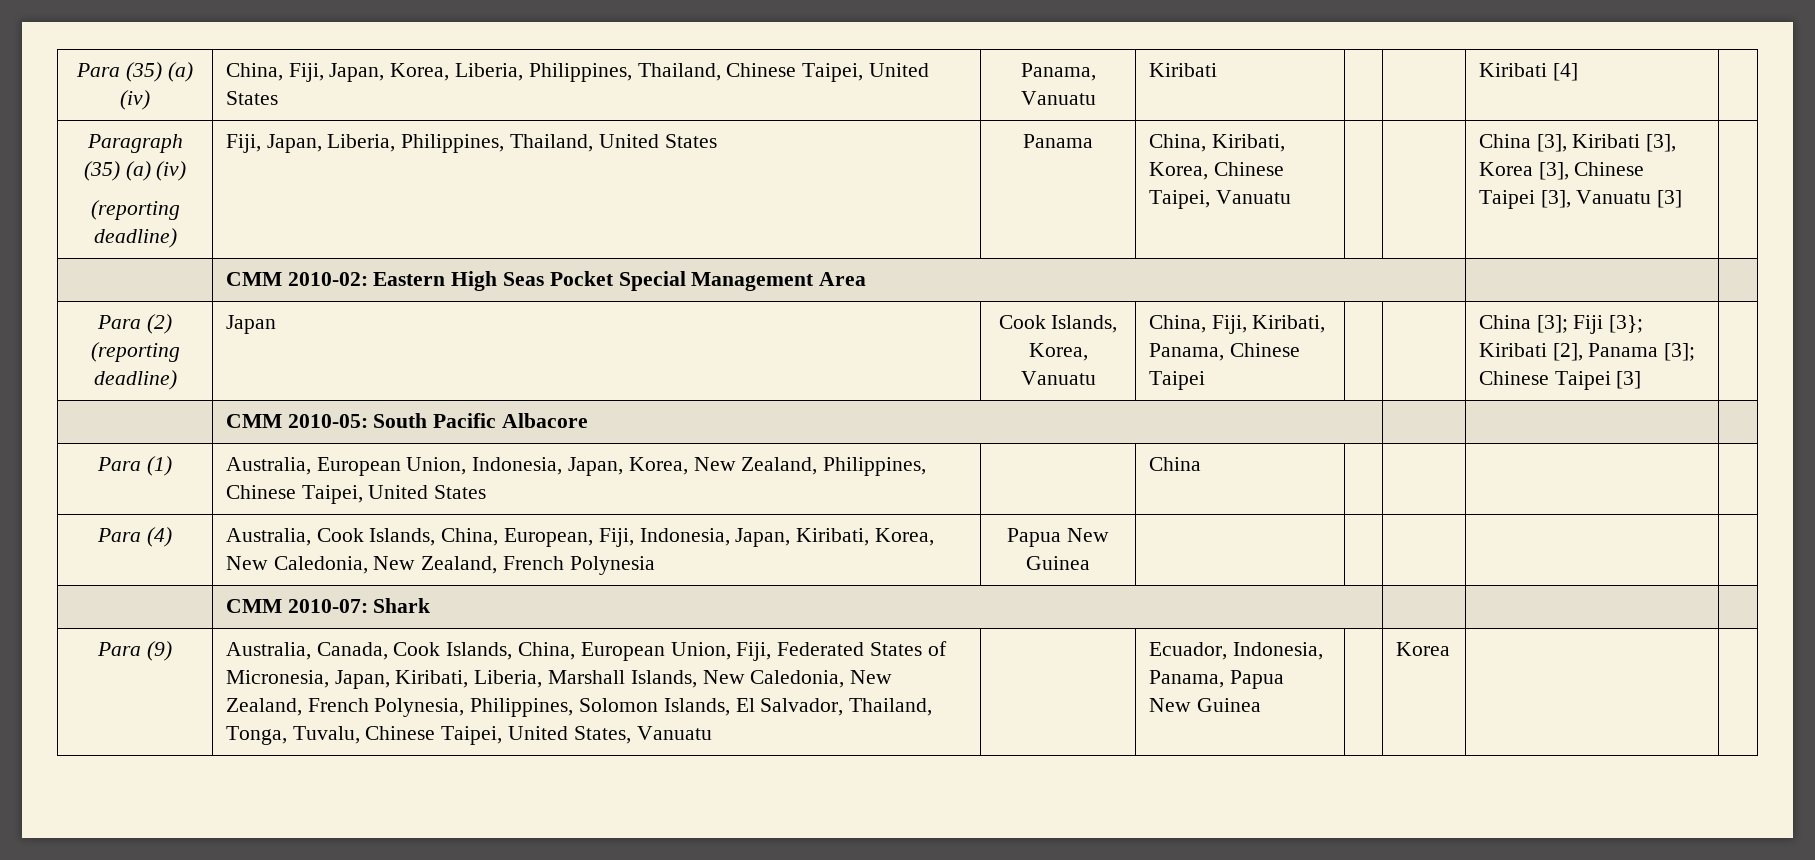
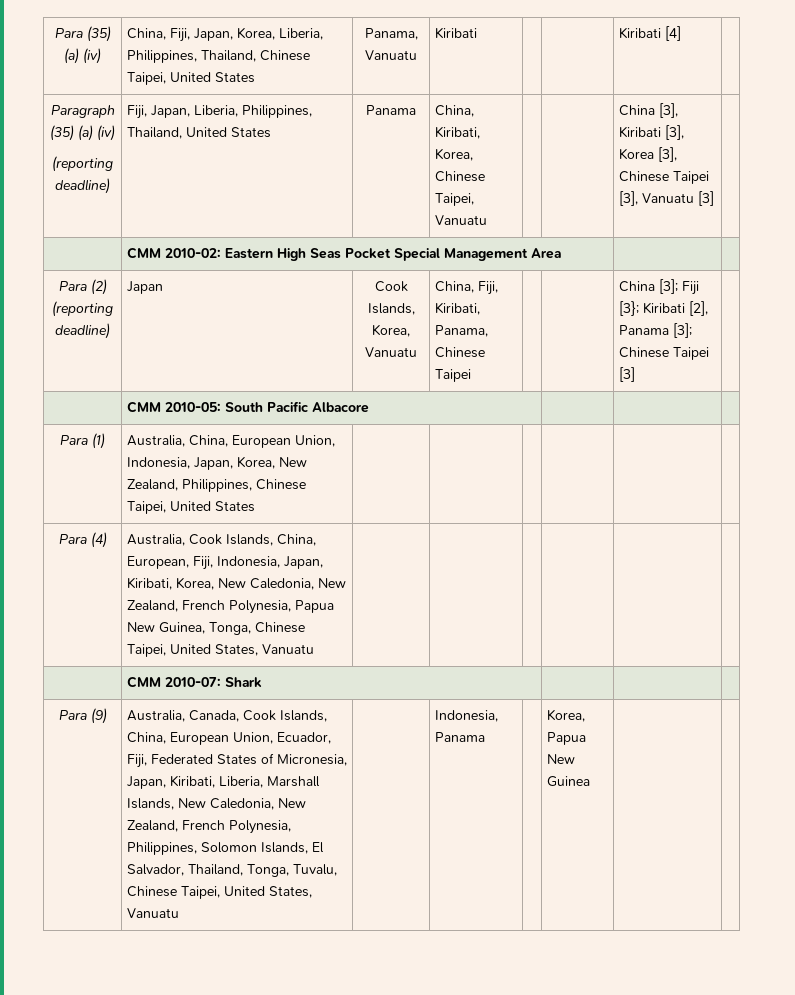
- Para (1) | Australia, European Union, Indonesia, Japan, Korea, New Zealand, Philippines, Chinese Taipei, United States | | China | | | |
+ Para (1) | Australia, China, European Union, Indonesia, Japan, Korea, New Zealand, Philippines, Chinese Taipei, United States | | | | | |
- Para (4) | Australia, Cook Islands, China, European, Fiji, Indonesia, Japan, Kiribati, Korea, New Caledonia, New Zealand, French Polynesia | Papua New Guinea | | | | |
+ Para (4) | Australia, Cook Islands, China, European, Fiji, Indonesia, Japan, Kiribati, Korea, New Caledonia, New Zealand, French Polynesia, Papua New Guinea, Tonga, Chinese Taipei, United States, Vanuatu | | | | | |
- Australia, Canada, Cook Islands, China, European Union, Fiji, Federated States of Micronesia, Japan, Kiribati, Liberia, Marshall Islands, New Caledonia, New Zealand, French Polynesia, Philippines, Solomon Islands, El Salvador, Thailand, Tonga, Tuvalu, Chinese Taipei, United States, Vanuatu
+ Australia, Canada, Cook Islands, China, European Union, Ecuador, Fiji, Federated States of Micronesia, Japan, Kiribati, Liberia, Marshall Islands, New Caledonia, New Zealand, French Polynesia, Philippines, Solomon Islands, El Salvador, Thailand, Tonga, Tuvalu, Chinese Taipei, United States, Vanuatu
- Ecuador, Indonesia, Panama, Papua New Guinea | | Korea
+ Indonesia, Panama | | Korea, Papua New Guinea

